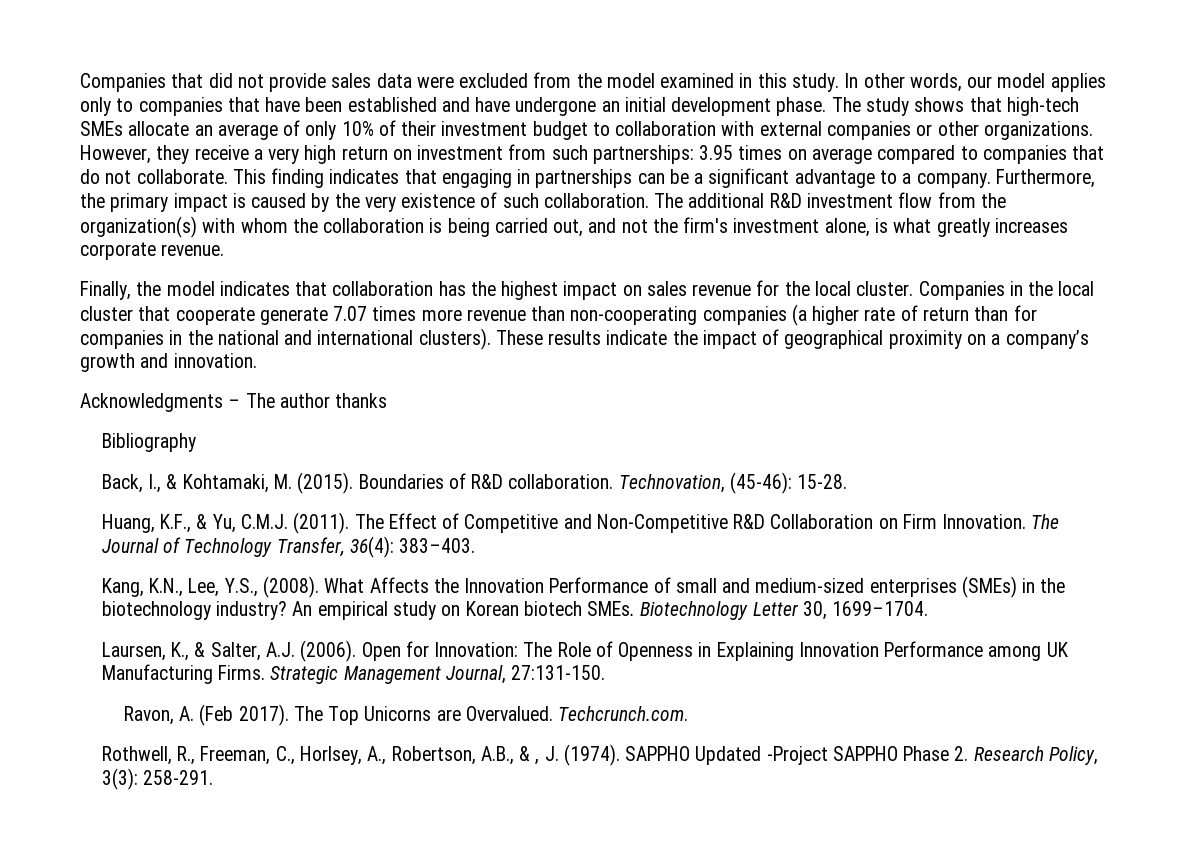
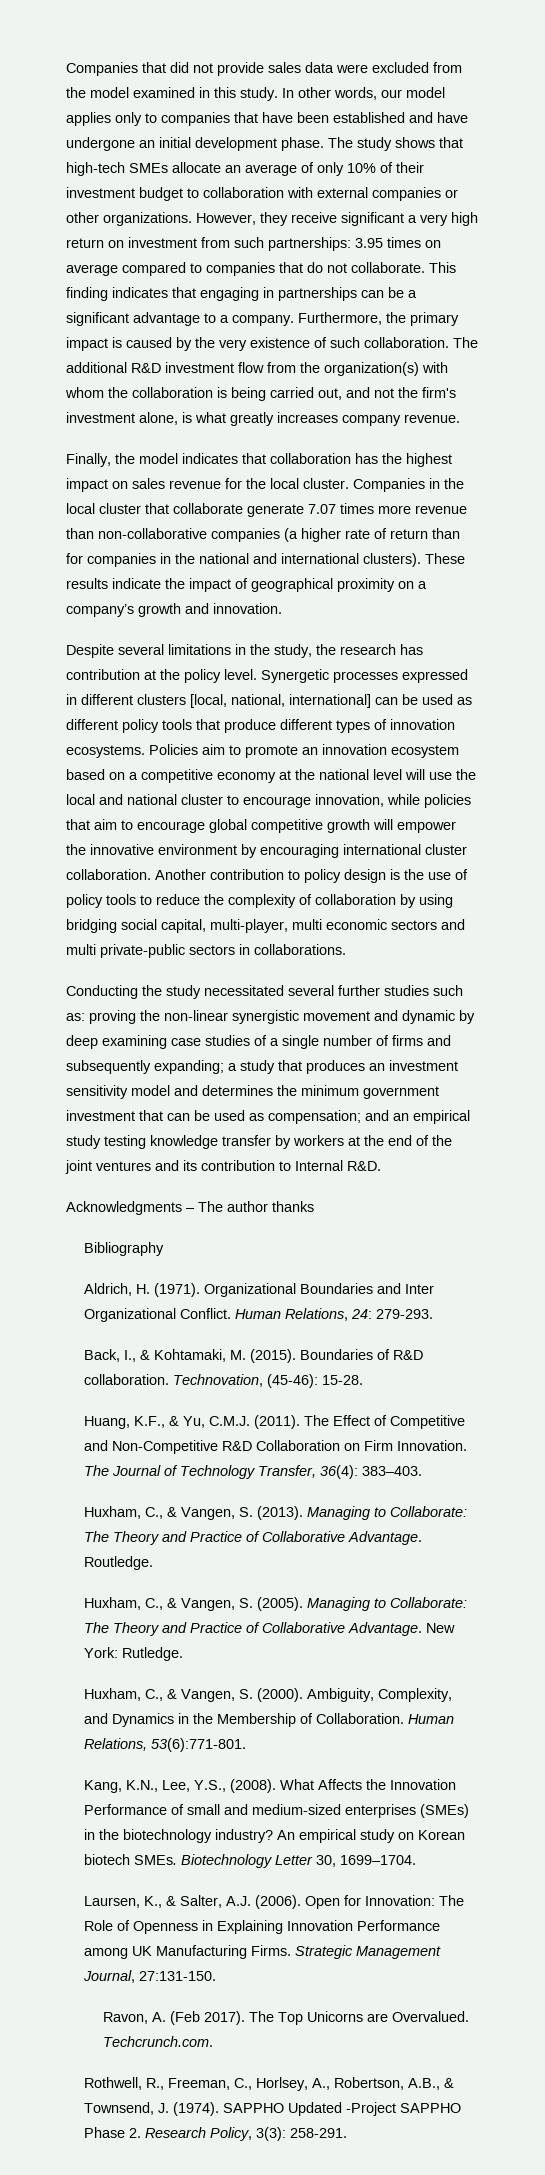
- However, they receive a very high return on investment from such partnerships: 3.95 times on average compared to companies that do not collaborate.
+ However, they receive significant a very high return on investment from such partnerships: 3.95 times on average compared to companies that do not collaborate.
- The additional R&D investment flow from the organization(s) with whom the collaboration is being carried out, and not the firm's investment alone, is what greatly increases corporate revenue.
+ The additional R&D investment flow from the organization(s) with whom the collaboration is being carried out, and not the firm's investment alone, is what greatly increases company revenue.
- Companies in the local cluster that cooperate generate 7.07 times more revenue than non-cooperating companies (a higher rate of return than for companies in the national and international clusters).
+ Companies in the local cluster that collaborate generate 7.07 times more revenue than non-collaborative companies (a higher rate of return than for companies in the national and international clusters).
+ Despite several limitations in the study, the research has contribution at the policy level. Synergetic processes expressed in different clusters [local, national, international] can be used as different policy tools that produce different types of innovation ecosystems. Policies aim to promote an innovation ecosystem based on a competitive economy at the national level will use the local and national cluster to encourage innovation, while policies that aim to encourage global competitive growth will empower the innovative environment by encouraging international cluster collaboration. Another contribution to policy design is the use of policy tools to reduce the complexity of collaboration by using bridging social capital, multi-player, multi economic sectors and multi private-public sectors in collaborations.
+ Conducting the study necessitated several further studies such as: proving the non-linear synergistic movement and dynamic by deep examining case studies of a single number of firms and subsequently expanding; a study that produces an investment sensitivity model and determines the minimum government investment that can be used as compensation; and an empirical study testing knowledge transfer by workers at the end of the joint ventures and its contribution to Internal R&D.
+ Aldrich, H. (1971). Organizational Boundaries and Inter Organizational Conflict. Human Relations, 24: 279-293.
+ Huxham, C., & Vangen, S. (2013). Managing to Collaborate: The Theory and Practice of Collaborative Advantage. Routledge.
+ Huxham, C., & Vangen, S. (2005). Managing to Collaborate: The Theory and Practice of Collaborative Advantage. New York: Rutledge.
+ Huxham, C., & Vangen, S. (2000). Ambiguity, Complexity, and Dynamics in the Membership of Collaboration. Human Relations, 53(6):771-801.
- Rothwell, R., Freeman, C., Horlsey, A., Robertson, A.B., & , J. (1974).
+ Rothwell, R., Freeman, C., Horlsey, A., Robertson, A.B., & Townsend, J. (1974).

